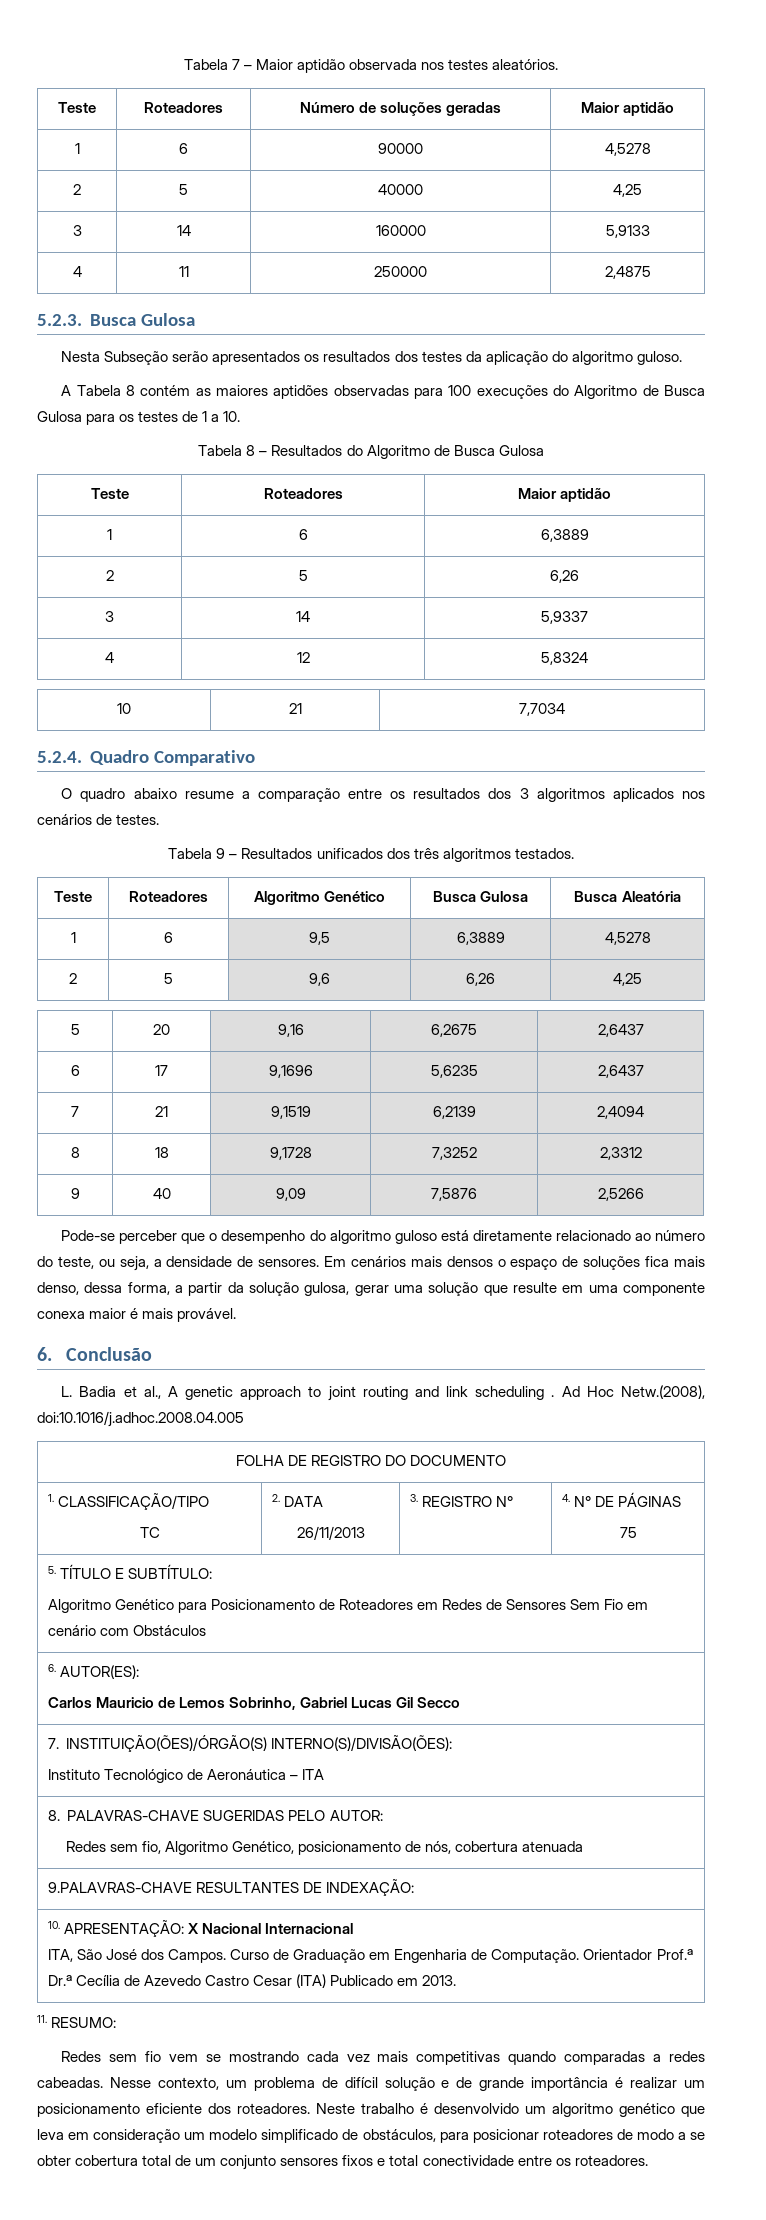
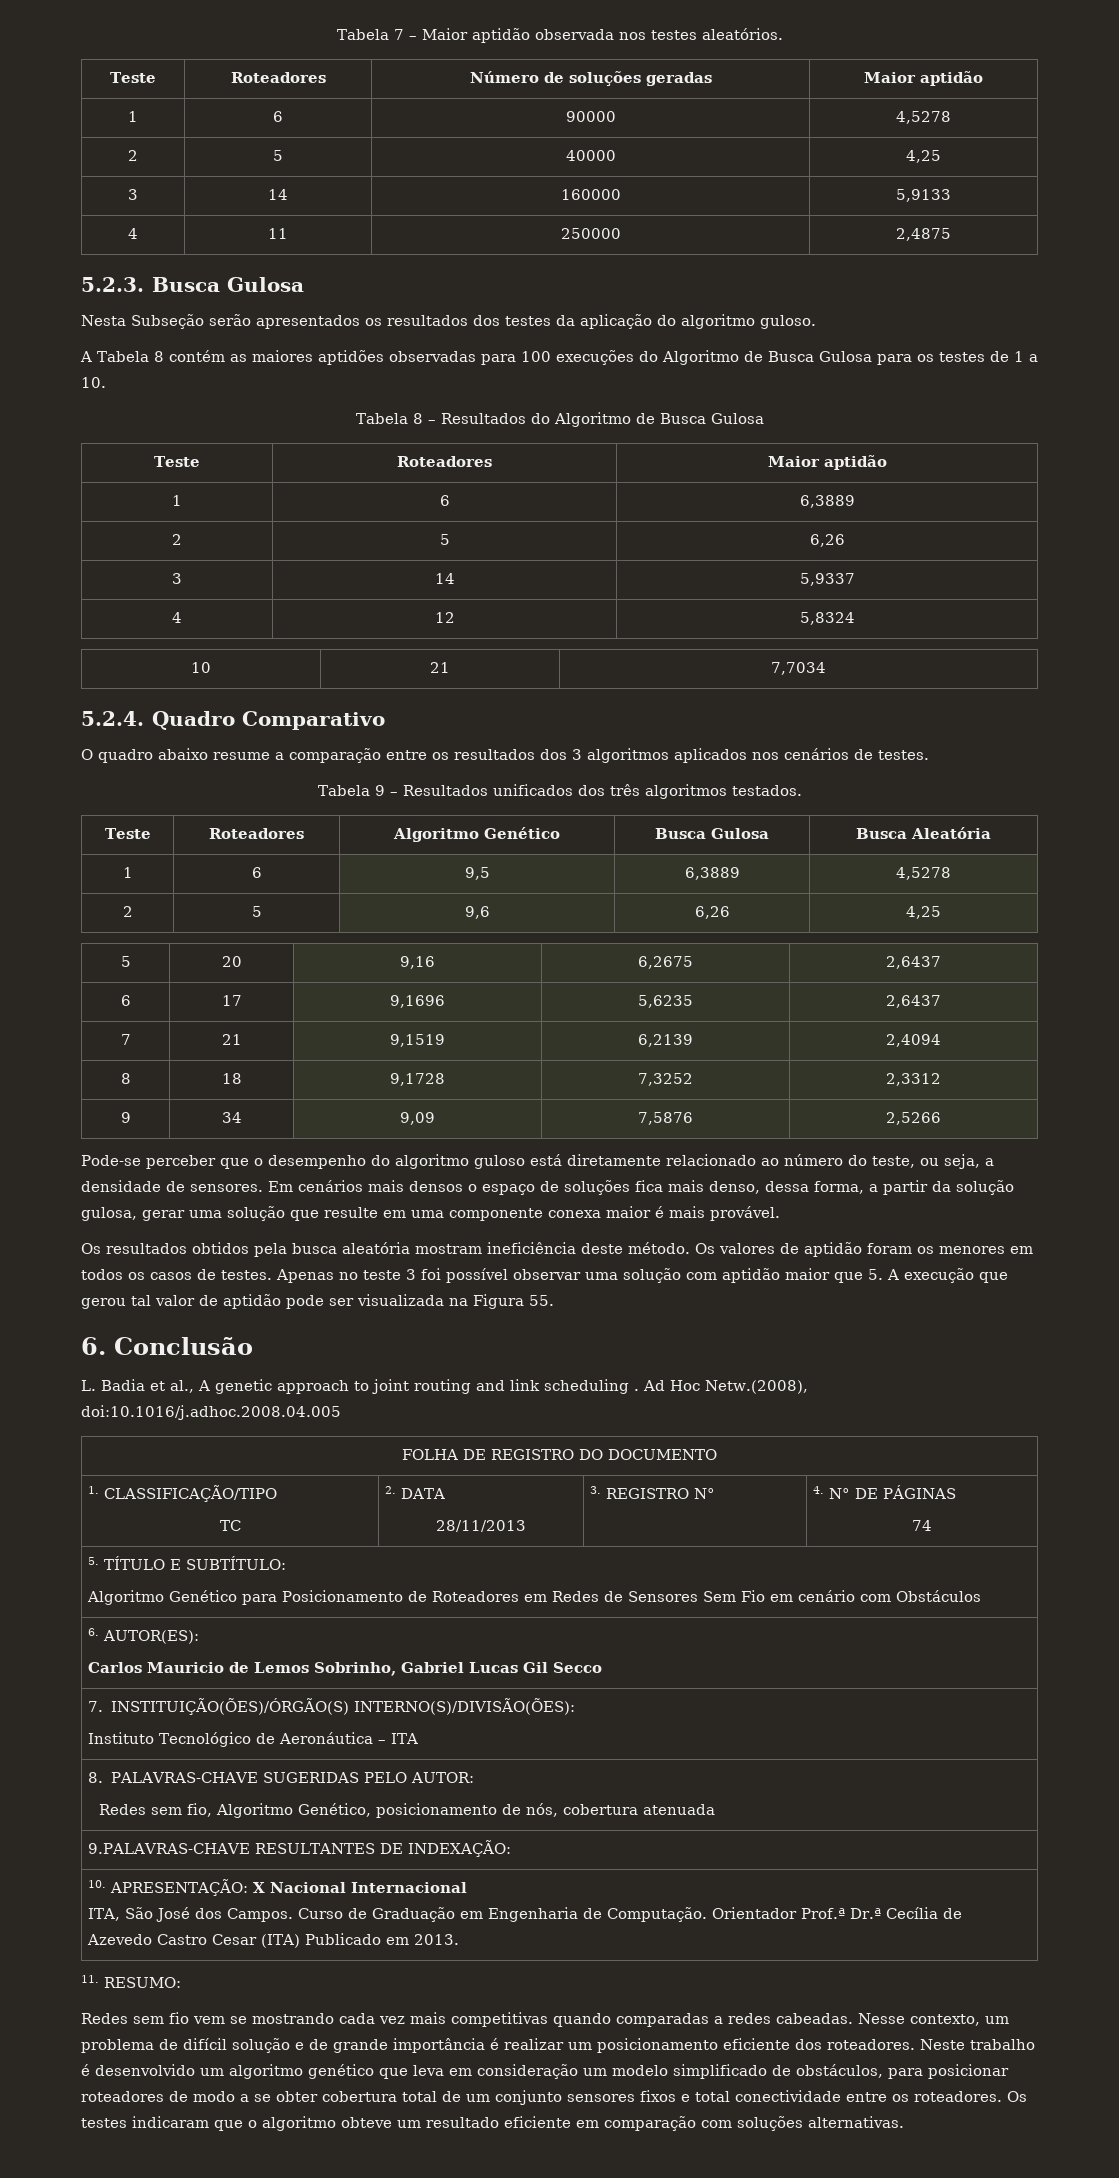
- 9 | 40 | 9,09 | 7,5876 | 2,5266
+ 9 | 34 | 9,09 | 7,5876 | 2,5266
+ Os resultados obtidos pela busca aleatória mostram ineficiência deste método. Os valores de aptidão foram os menores em todos os casos de testes. Apenas no teste 3 foi possível observar uma solução com aptidão maior que 5. A execução que gerou tal valor de aptidão pode ser visualizada na Figura 55.
  1. CLASSIFICAÇÃO/TIPO
  TC | 2. DATA
- 26/11/2013 | 3. REGISTRO N° | 4. N° DE PÁGINAS
- 75
+ 28/11/2013 | 3. REGISTRO N° | 4. N° DE PÁGINAS
+ 74
+ Os testes indicaram que o algoritmo obteve um resultado eficiente em comparação com soluções alternativas.

